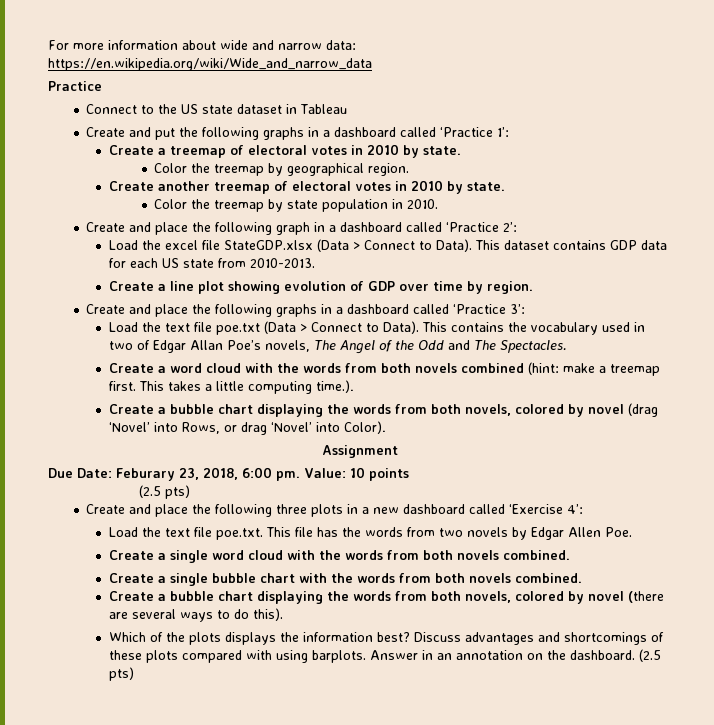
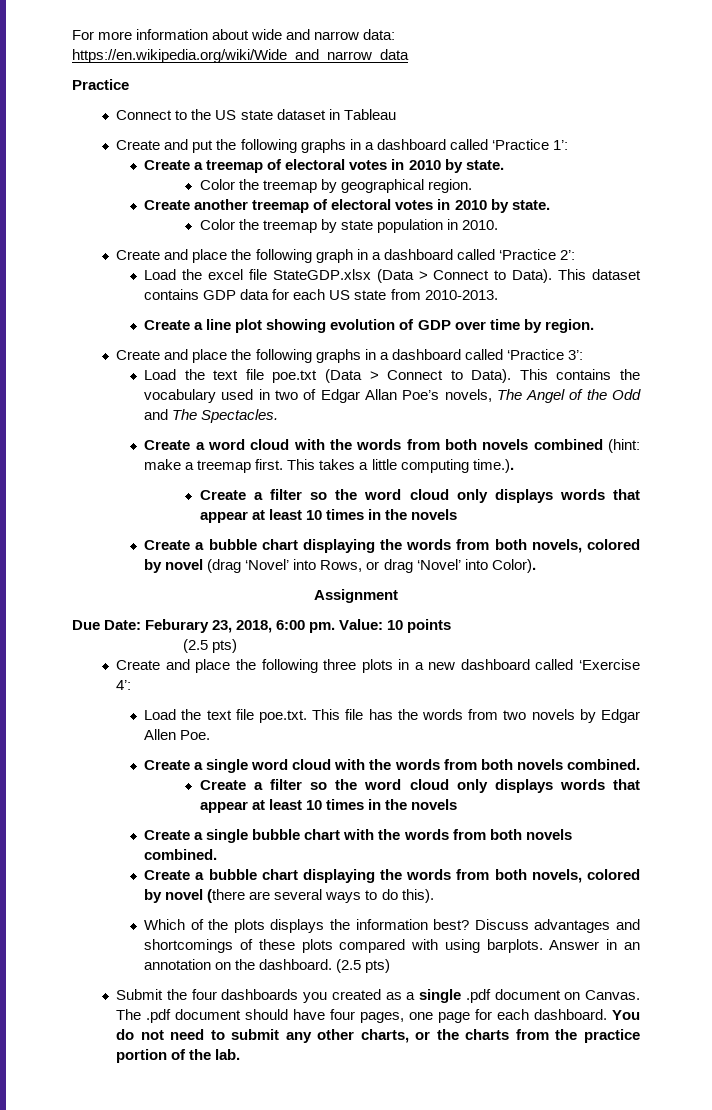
  This takes a little computing time.).
+ Create a filter so the word cloud only displays words that appear at least 10 times in the novels
  Create a single word cloud with the words from both novels combined.
+ Create a filter so the word cloud only displays words that appear at least 10 times in the novels
+ Submit the four dashboards you created as a single .pdf document on Canvas. The .pdf document should have four pages, one page for each dashboard. You do not need to submit any other charts, or the charts from the practice portion of the lab.

